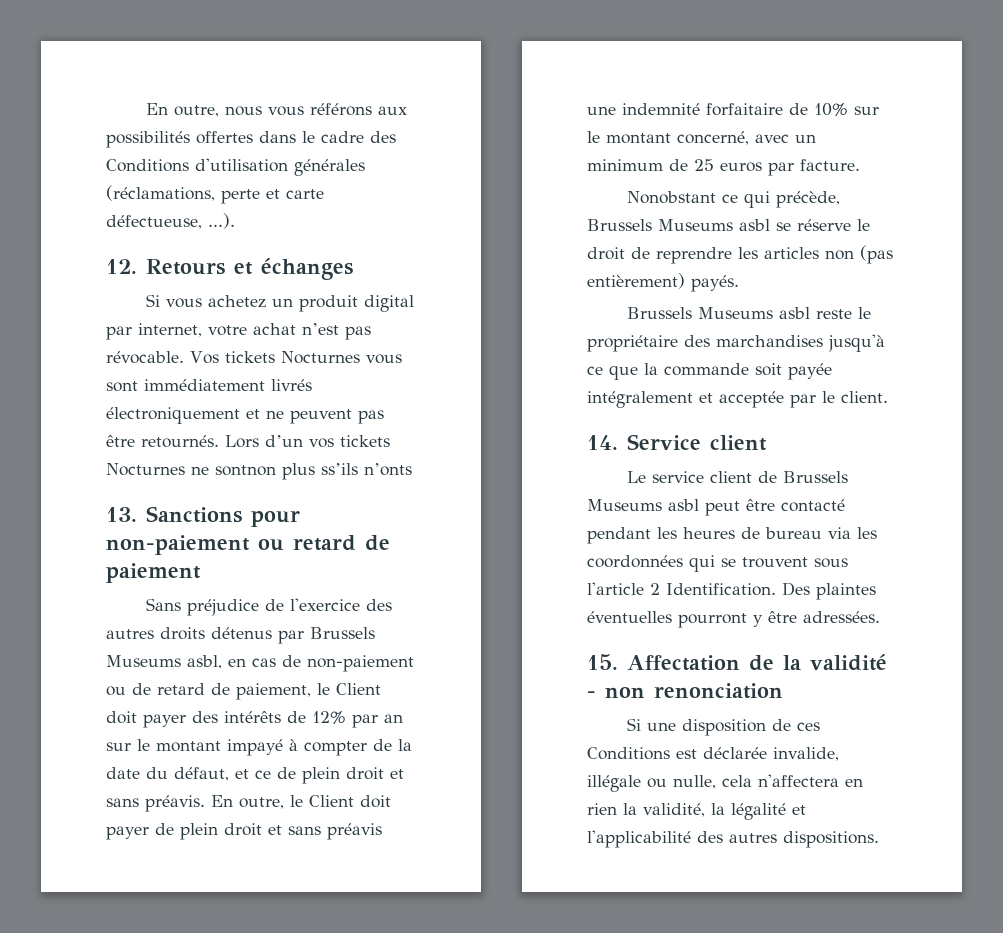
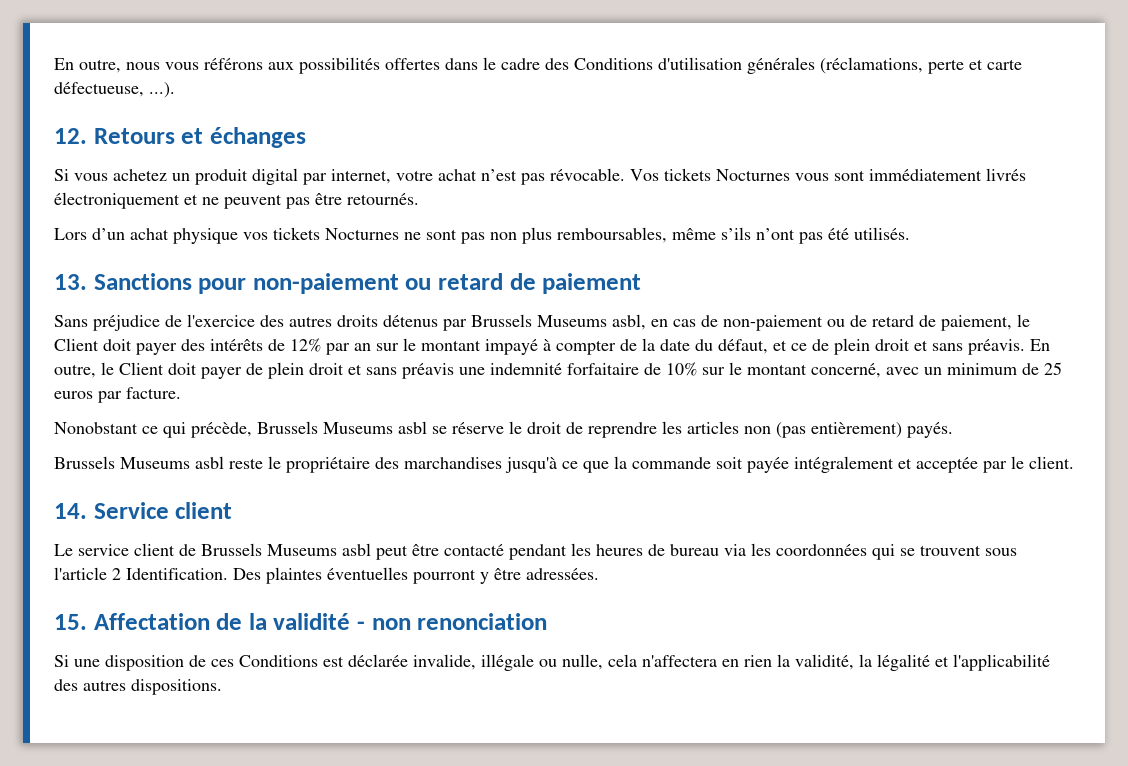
- Vos tickets Nocturnes vous sont immédiatement livrés électroniquement et ne peuvent pas être retournés. Lors d’un vos tickets Nocturnes ne sontnon plus ss’ils n’onts
+ Vos tickets Nocturnes vous sont immédiatement livrés électroniquement et ne peuvent pas être retournés.
+ Lors d’un achat physique vos tickets Nocturnes ne sont pas non plus remboursables, même s’ils n’ont pas été utilisés.

